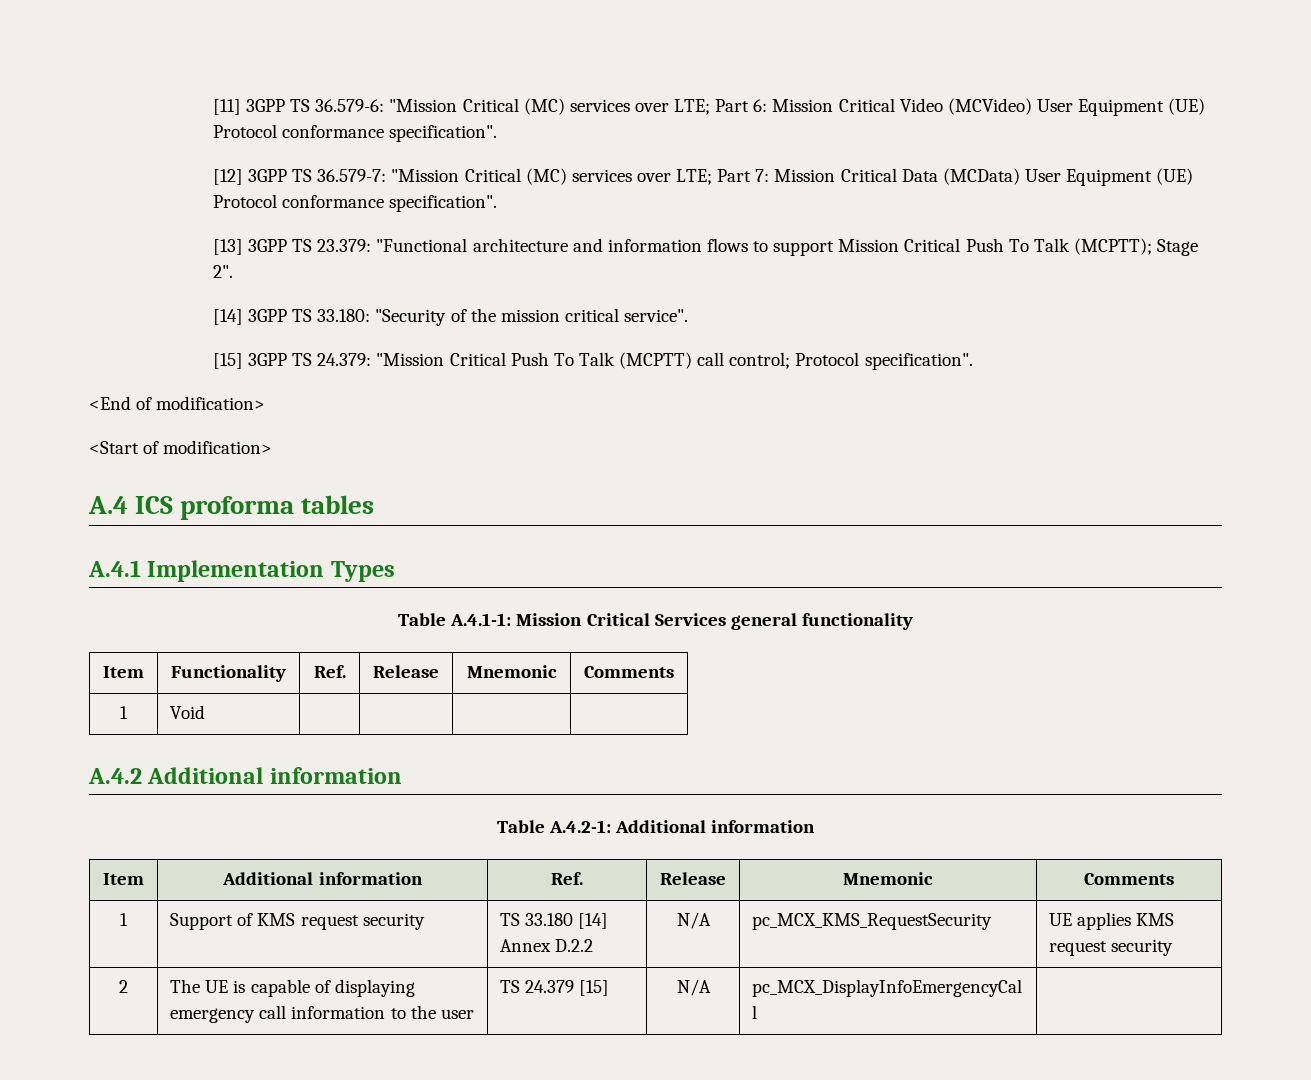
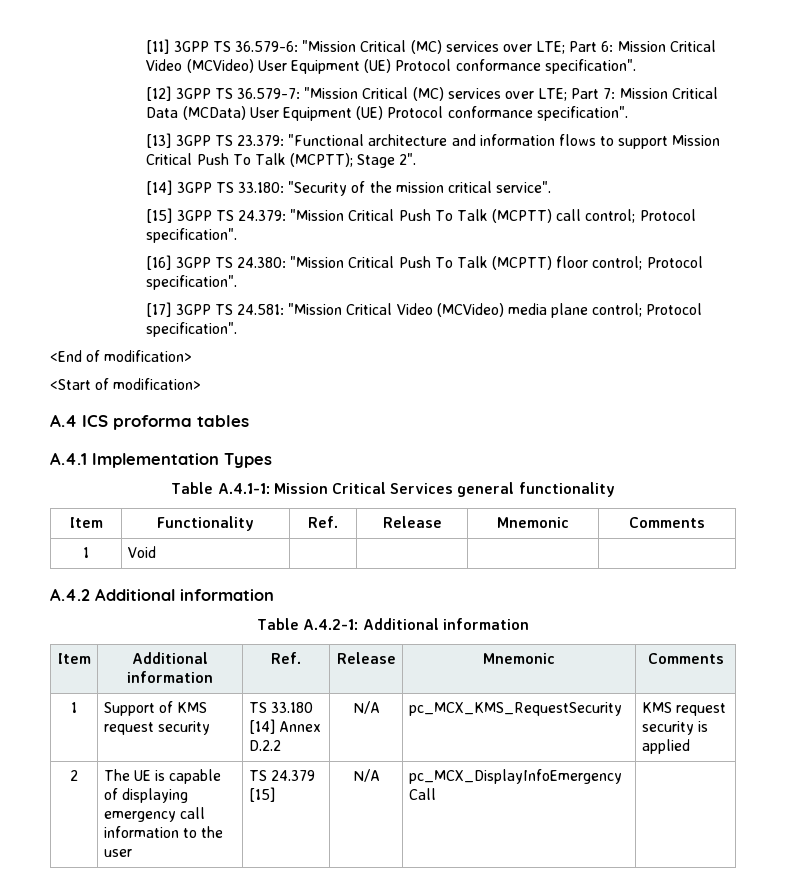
+ [16] 3GPP TS 24.380: "Mission Critical Push To Talk (MCPTT) floor control; Protocol specification".
+ [17] 3GPP TS 24.581: "Mission Critical Video (MCVideo) media plane control; Protocol specification".
- 1 | Support of KMS request security | TS 33.180 [14] Annex D.2.2 | N/A | pc_MCX_KMS_RequestSecurity | UE applies KMS request security
+ 1 | Support of KMS request security | TS 33.180 [14] Annex D.2.2 | N/A | pc_MCX_KMS_RequestSecurity | KMS request security is applied

